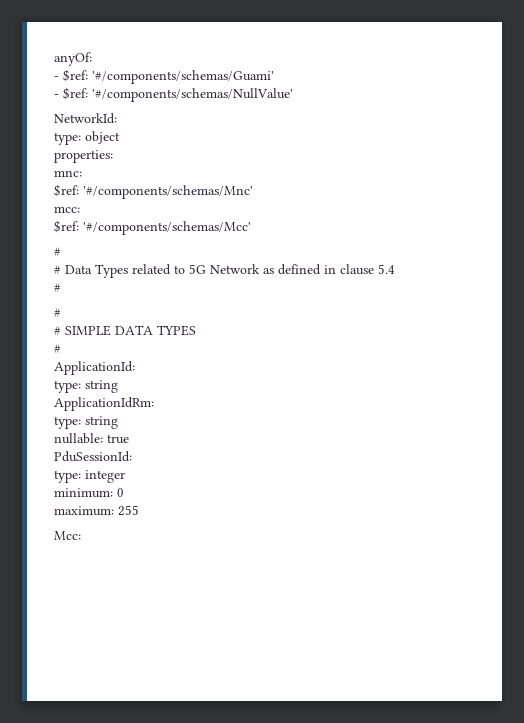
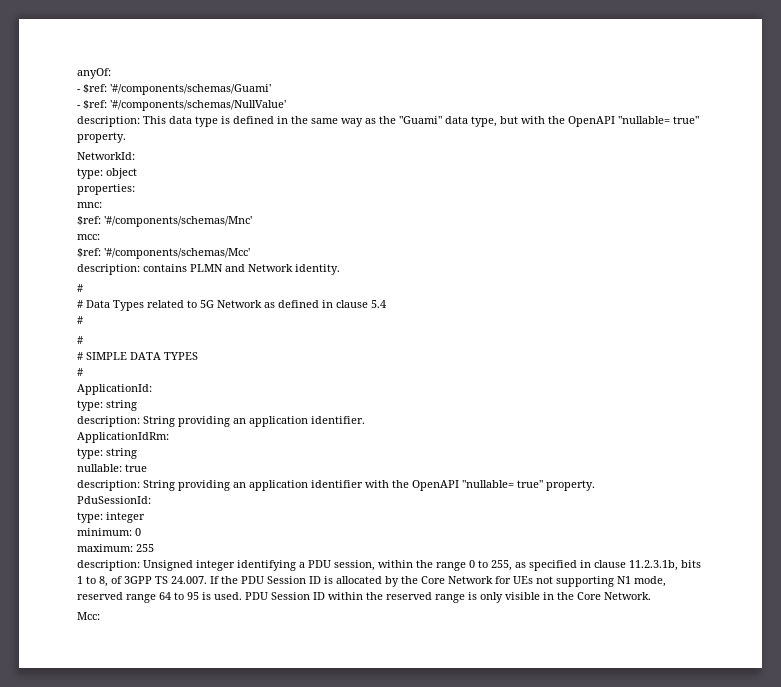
+ description: This data type is defined in the same way as the "Guami" data type, but with the OpenAPI "nullable= true" property.
+ description: contains PLMN and Network identity.
+ description: String providing an application identifier.
+ description: String providing an application identifier with the OpenAPI "nullable= true" property.
+ description: Unsigned integer identifying a PDU session, within the range 0 to 255, as specified in clause 11.2.3.1b, bits 1 to 8, of 3GPP TS 24.007. If the PDU Session ID is allocated by the Core Network for UEs not supporting N1 mode, reserved range 64 to 95 is used. PDU Session ID within the reserved range is only visible in the Core Network.

